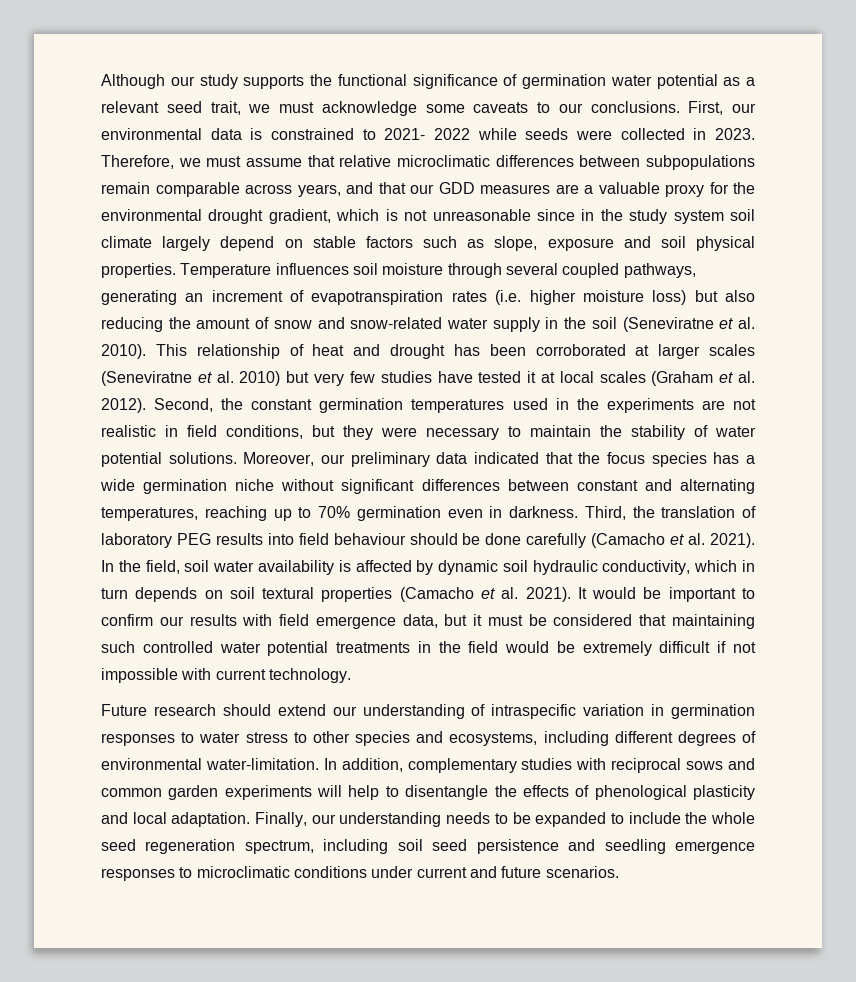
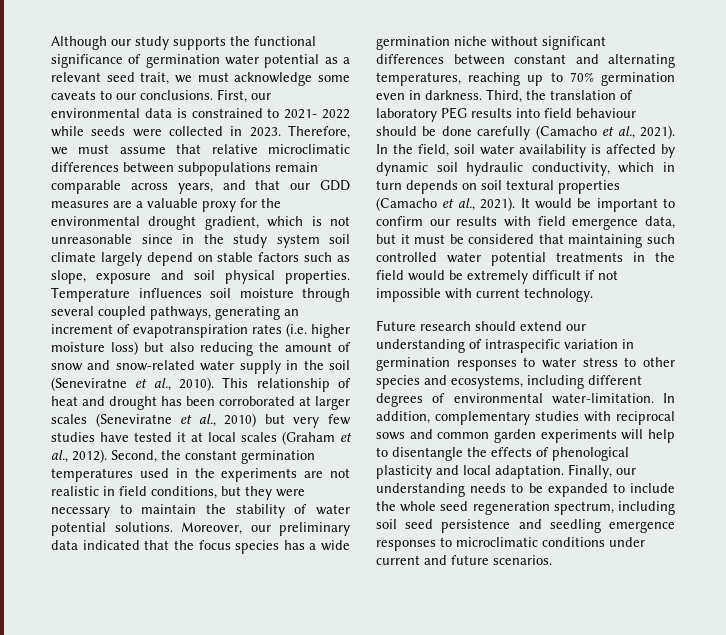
- Temperature influences soil moisture through several coupled pathways, generating an increment of evapotranspiration rates (i.e. higher moisture loss) but also reducing the amount of snow and snow-related water supply in the soil (Seneviratne et al. 2010).
+ Temperature influences soil moisture through several coupled pathways, generating an increment of evapotranspiration rates (i.e. higher moisture loss) but also reducing the amount of snow and snow-related water supply in the soil (Seneviratne et al., 2010).
- This relationship of heat and drought has been corroborated at larger scales (Seneviratne et al. 2010) but very few studies have tested it at local scales (Graham et al. 2012).
+ This relationship of heat and drought has been corroborated at larger scales (Seneviratne et al., 2010) but very few studies have tested it at local scales (Graham et al., 2012).
- Third, the translation of laboratory PEG results into field behaviour should be done carefully (Camacho et al. 2021).
+ Third, the translation of laboratory PEG results into field behaviour should be done carefully (Camacho et al., 2021).
- In the field, soil water availability is affected by dynamic soil hydraulic conductivity, which in turn depends on soil textural properties (Camacho et al. 2021).
+ In the field, soil water availability is affected by dynamic soil hydraulic conductivity, which in turn depends on soil textural properties (Camacho et al., 2021).

